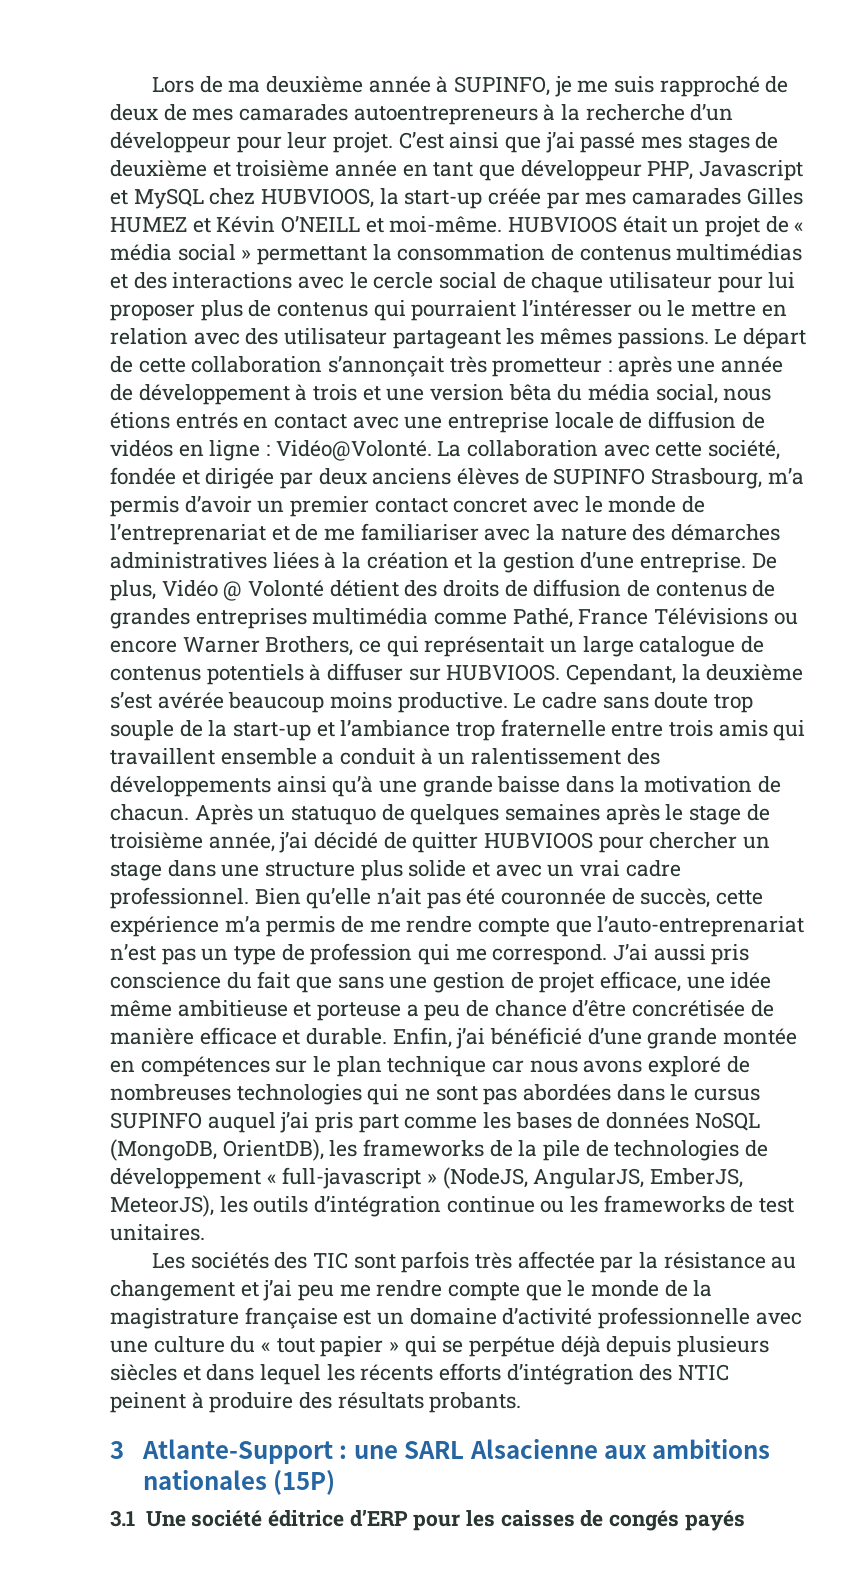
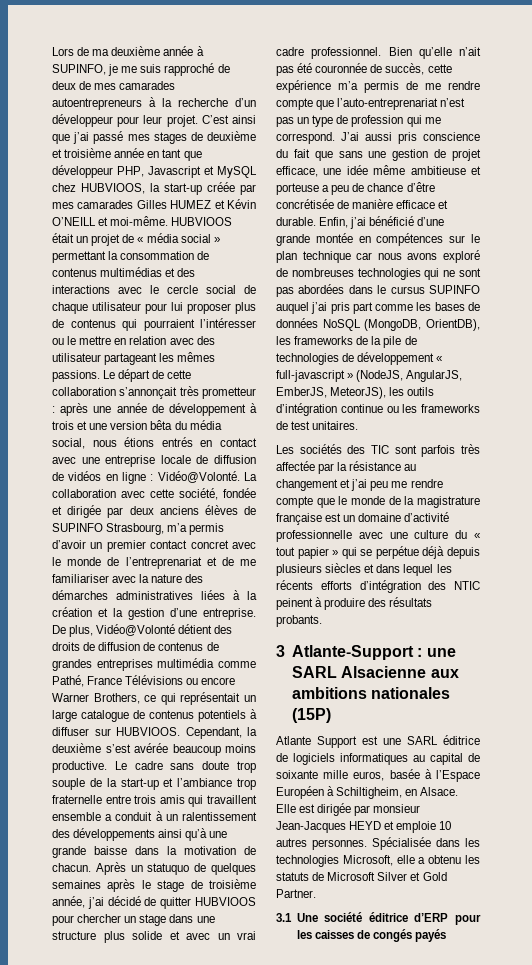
- De plus, Vidéo @ Volonté détient des droits de diffusion de contenus de grandes entreprises multimédia comme Pathé, France Télévisions ou encore Warner Brothers, ce qui représentait un large catalogue de contenus potentiels à diffuser sur HUBVIOOS.
+ De plus, Vidéo@Volonté détient des droits de diffusion de contenus de grandes entreprises multimédia comme Pathé, France Télévisions ou encore Warner Brothers, ce qui représentait un large catalogue de contenus potentiels à diffuser sur HUBVIOOS.
+ Atlante Support est une SARL éditrice de logiciels informatiques au capital de soixante mille euros, basée à l’Espace Européen à Schiltigheim, en Alsace. Elle est dirigée par monsieur Jean-Jacques HEYD et emploie 10 autres personnes. Spécialisée dans les technologies Microsoft, elle a obtenu les statuts de Microsoft Silver et Gold Partner.

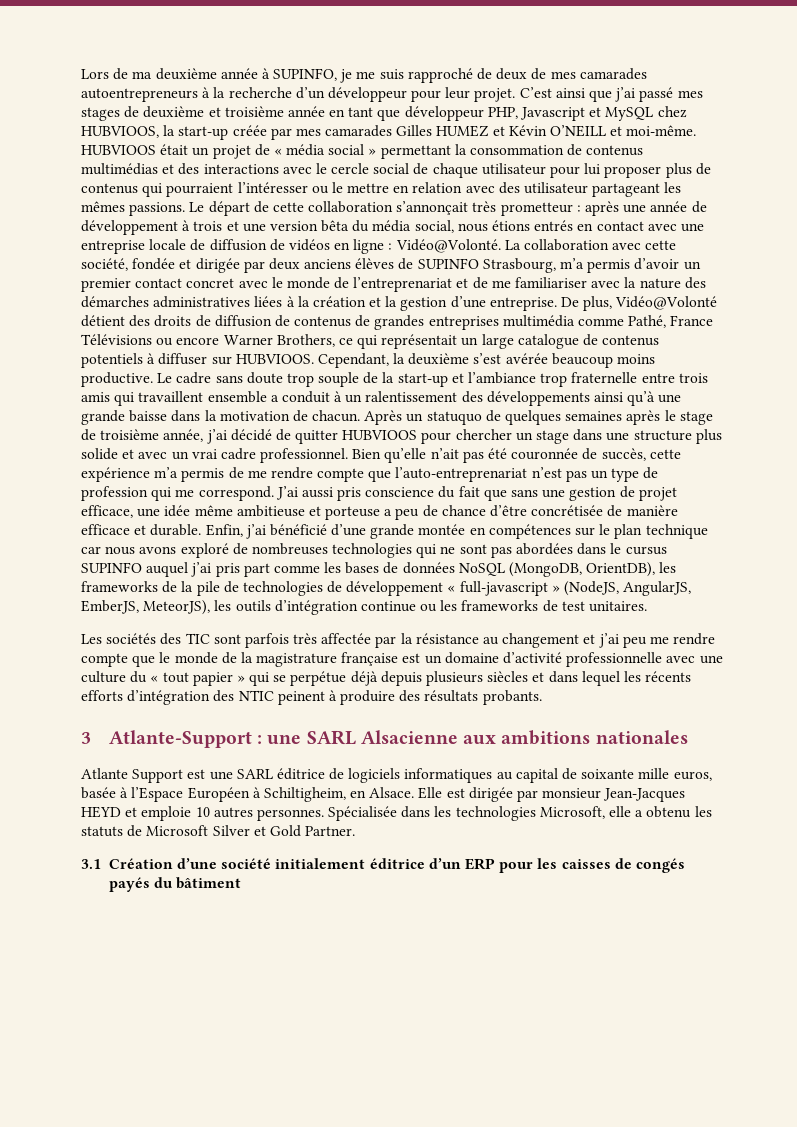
- 3 Atlante-Support : une SARL Alsacienne aux ambitions nationales (15P)
+ 3 Atlante-Support : une SARL Alsacienne aux ambitions nationales
- 3.1 Une société éditrice d’ERP pour les caisses de congés payés
+ 3.1 Création d’une société initialement éditrice d’un ERP pour les caisses de congés payés du bâtiment

